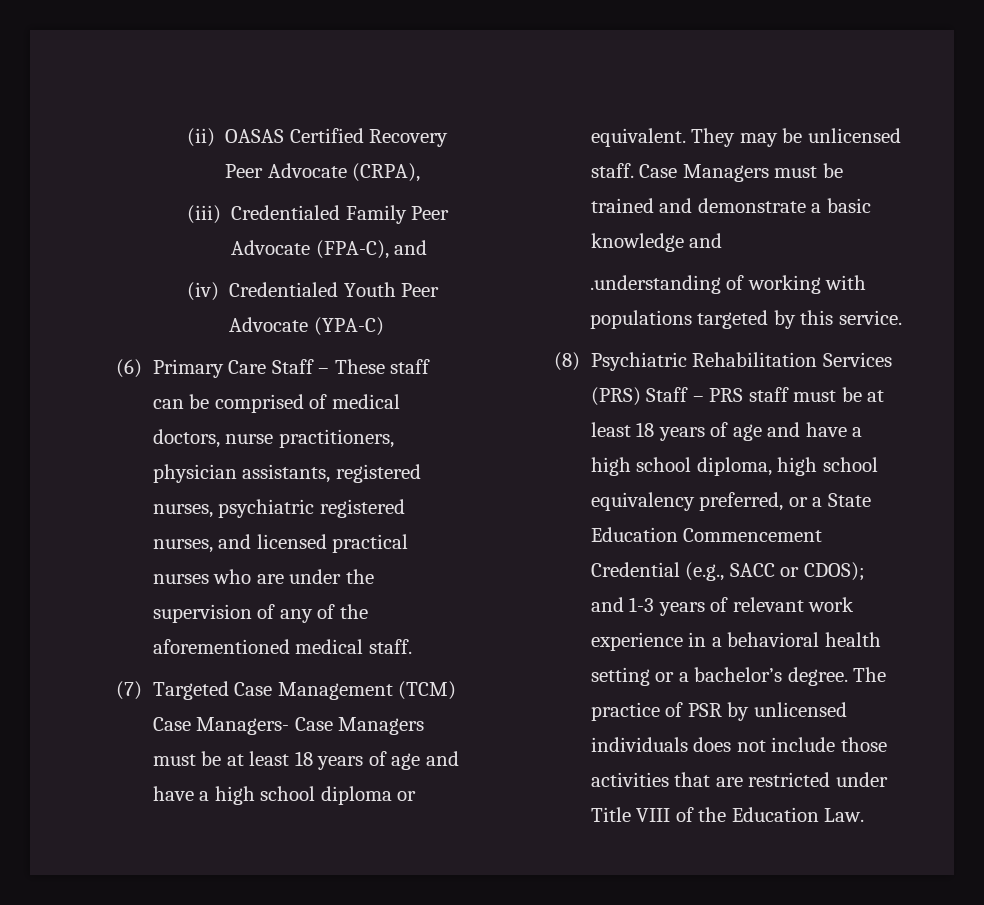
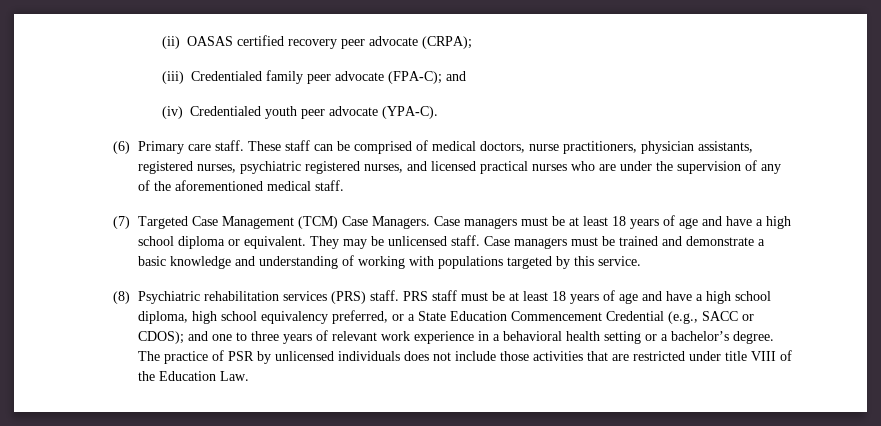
- (ii) OASAS Certified Recovery Peer Advocate (CRPA),
- (iii) Credentialed Family Peer Advocate (FPA-C), and
+ (ii) OASAS certified recovery peer advocate (CRPA);
+ (iii) Credentialed family peer advocate (FPA-C); and
- (iv) Credentialed Youth Peer Advocate (YPA-C)
+ (iv) Credentialed youth peer advocate (YPA-C).
- (6) Primary Care Staff – These staff can be comprised of medical doctors, nurse practitioners, physician assistants, registered nurses, psychiatric registered nurses, and licensed practical nurses who are under the supervision of any of the aforementioned medical staff.
+ (6) Primary care staff. These staff can be comprised of medical doctors, nurse practitioners, physician assistants, registered nurses, psychiatric registered nurses, and licensed practical nurses who are under the supervision of any of the aforementioned medical staff.
- (7) Targeted Case Management (TCM) Case Managers- Case Managers must be at least 18 years of age and have a high school diploma or equivalent.
+ (7) Targeted Case Management (TCM) Case Managers. Case managers must be at least 18 years of age and have a high school diploma or equivalent.
- Case Managers must be trained and demonstrate a basic knowledge and
- .understanding of working with populations targeted by this service.
+ Case managers must be trained and demonstrate a basic knowledge and understanding of working with populations targeted by this service.
- (8) Psychiatric Rehabilitation Services (PRS) Staff – PRS staff must be at least 18 years of age and have a high school diploma, high school equivalency preferred, or a State Education Commencement Credential (e.g., SACC or CDOS); and 1-3 years of relevant work experience in a behavioral health setting or a bachelor’s degree.
+ (8) Psychiatric rehabilitation services (PRS) staff. PRS staff must be at least 18 years of age and have a high school diploma, high school equivalency preferred, or a State Education Commencement Credential (e.g., SACC or CDOS); and one to three years of relevant work experience in a behavioral health setting or a bachelor’s degree.
- The practice of PSR by unlicensed individuals does not include those activities that are restricted under Title VIII of the Education Law.
+ The practice of PSR by unlicensed individuals does not include those activities that are restricted under title VIII of the Education Law.

